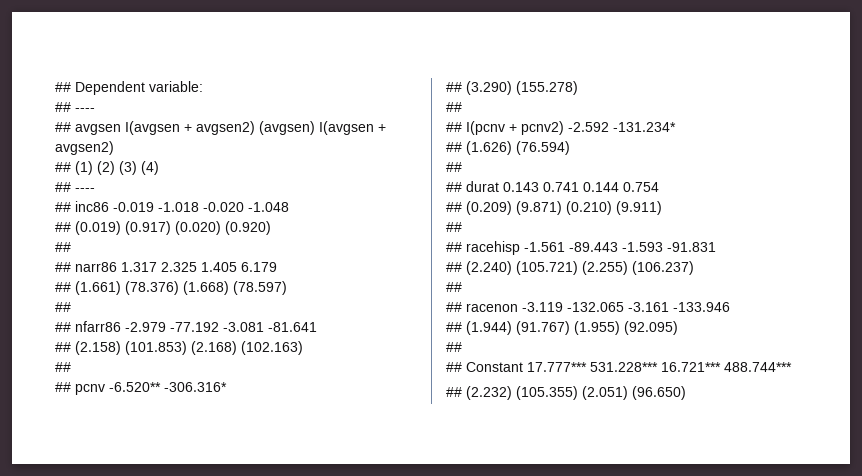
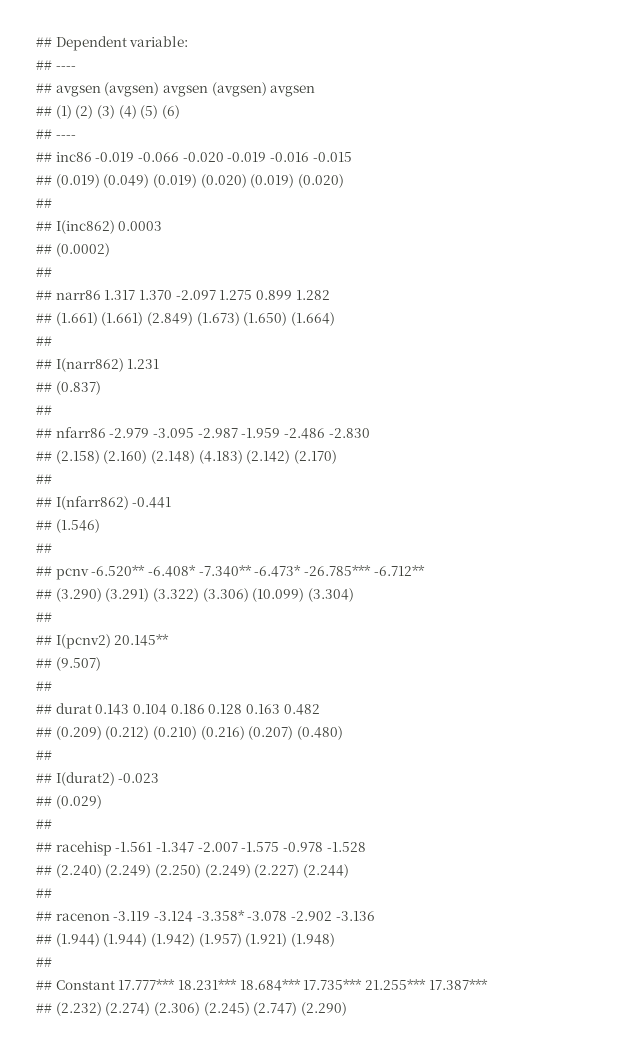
- ## avgsen I(avgsen + avgsen2) (avgsen) I(avgsen + avgsen2)
+ ## avgsen (avgsen) avgsen (avgsen) avgsen
- ## (1) (2) (3) (4)
+ ## (1) (2) (3) (4) (5) (6)
- ## inc86 -0.019 -1.018 -0.020 -1.048
- ## (0.019) (0.917) (0.020) (0.920)
+ ## inc86 -0.019 -0.066 -0.020 -0.019 -0.016 -0.015
+ ## (0.019) (0.049) (0.019) (0.020) (0.019) (0.020)
  ##
- ## narr86 1.317 2.325 1.405 6.179
- ## (1.661) (78.376) (1.668) (78.597)
+ ## I(inc862) 0.0003
+ ## (0.0002)
  ##
- ## nfarr86 -2.979 -77.192 -3.081 -81.641
- ## (2.158) (101.853) (2.168) (102.163)
+ ## narr86 1.317 1.370 -2.097 1.275 0.899 1.282
+ ## (1.661) (1.661) (2.849) (1.673) (1.650) (1.664)
  ##
- ## pcnv -6.520** -306.316*
- ## (3.290) (155.278)
+ ## I(narr862) 1.231
+ ## (0.837)
  ##
- ## I(pcnv + pcnv2) -2.592 -131.234*
- ## (1.626) (76.594)
+ ## nfarr86 -2.979 -3.095 -2.987 -1.959 -2.486 -2.830
+ ## (2.158) (2.160) (2.148) (4.183) (2.142) (2.170)
+ ##
+ ## I(nfarr862) -0.441
+ ## (1.546)
+ ##
+ ## pcnv -6.520** -6.408* -7.340** -6.473* -26.785*** -6.712**
+ ## (3.290) (3.291) (3.322) (3.306) (10.099) (3.304)
+ ##
+ ## I(pcnv2) 20.145**
+ ## (9.507)
- ## durat 0.143 0.741 0.144 0.754
- ## (0.209) (9.871) (0.210) (9.911)
+ ## durat 0.143 0.104 0.186 0.128 0.163 0.482
+ ## (0.209) (0.212) (0.210) (0.216) (0.207) (0.480)
  ##
- ## racehisp -1.561 -89.443 -1.593 -91.831
- ## (2.240) (105.721) (2.255) (106.237)
+ ## I(durat2) -0.023
+ ## (0.029)
  ##
- ## racenon -3.119 -132.065 -3.161 -133.946
- ## (1.944) (91.767) (1.955) (92.095)
+ ## racehisp -1.561 -1.347 -2.007 -1.575 -0.978 -1.528
+ ## (2.240) (2.249) (2.250) (2.249) (2.227) (2.244)
  ##
- ## Constant 17.777*** 531.228*** 16.721*** 488.744***
- ## (2.232) (105.355) (2.051) (96.650)
+ ## racenon -3.119 -3.124 -3.358* -3.078 -2.902 -3.136
+ ## (1.944) (1.944) (1.942) (1.957) (1.921) (1.948)
+ ##
+ ## Constant 17.777*** 18.231*** 18.684*** 17.735*** 21.255*** 17.387***
+ ## (2.232) (2.274) (2.306) (2.245) (2.747) (2.290)

